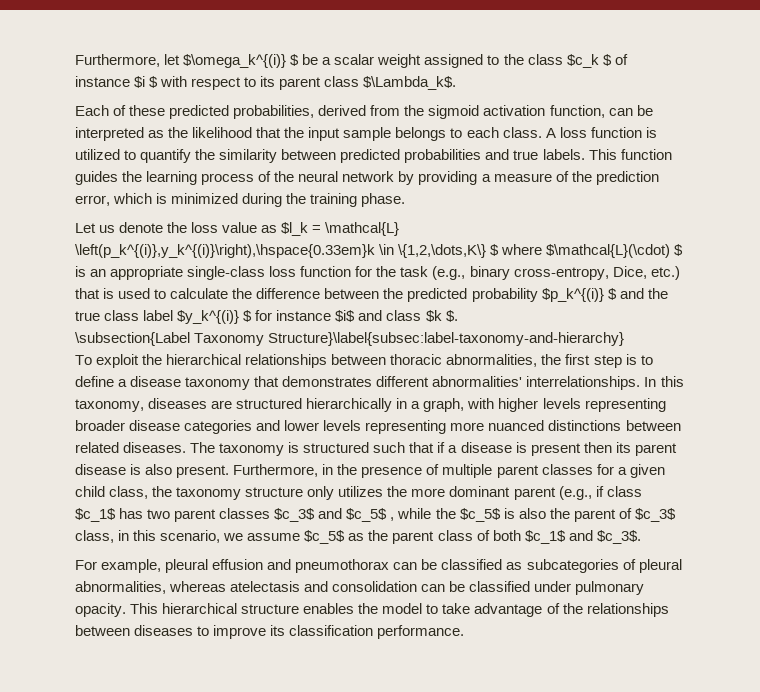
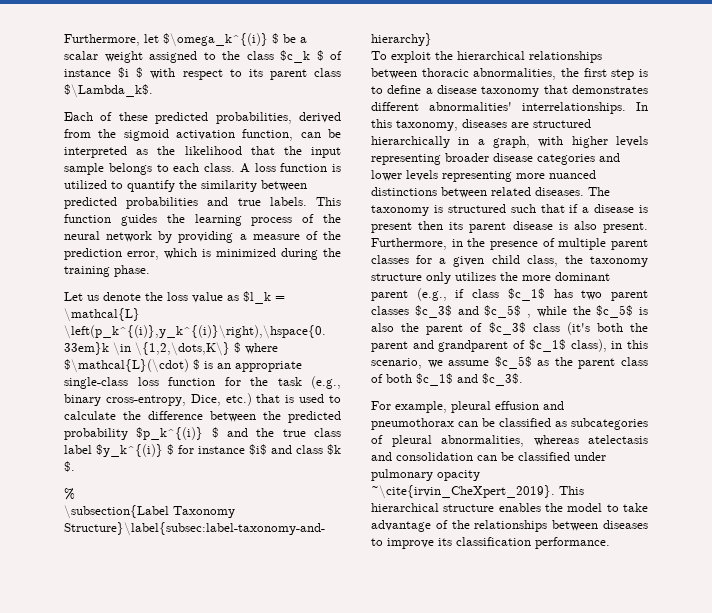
+ %
- Furthermore, in the presence of multiple parent classes for a given child class, the taxonomy structure only utilizes the more dominant parent (e.g., if class $c_1$ has two parent classes $c_3$ and $c_5$ , while the $c_5$ is also the parent of $c_3$ class, in this scenario, we assume $c_5$ as the parent class of both $c_1$ and $c_3$.
+ Furthermore, in the presence of multiple parent classes for a given child class, the taxonomy structure only utilizes the more dominant parent (e.g., if class $c_1$ has two parent classes $c_3$ and $c_5$ , while the $c_5$ is also the parent of $c_3$ class (it's both the parent and grandparent of $c_1$ class), in this scenario, we assume $c_5$ as the parent class of both $c_1$ and $c_3$.
- For example, pleural effusion and pneumothorax can be classified as subcategories of pleural abnormalities, whereas atelectasis and consolidation can be classified under pulmonary opacity.
+ For example, pleural effusion and pneumothorax can be classified as subcategories of pleural abnormalities, whereas atelectasis and consolidation can be classified under pulmonary opacity ~\cite{irvin_CheXpert_2019}.

